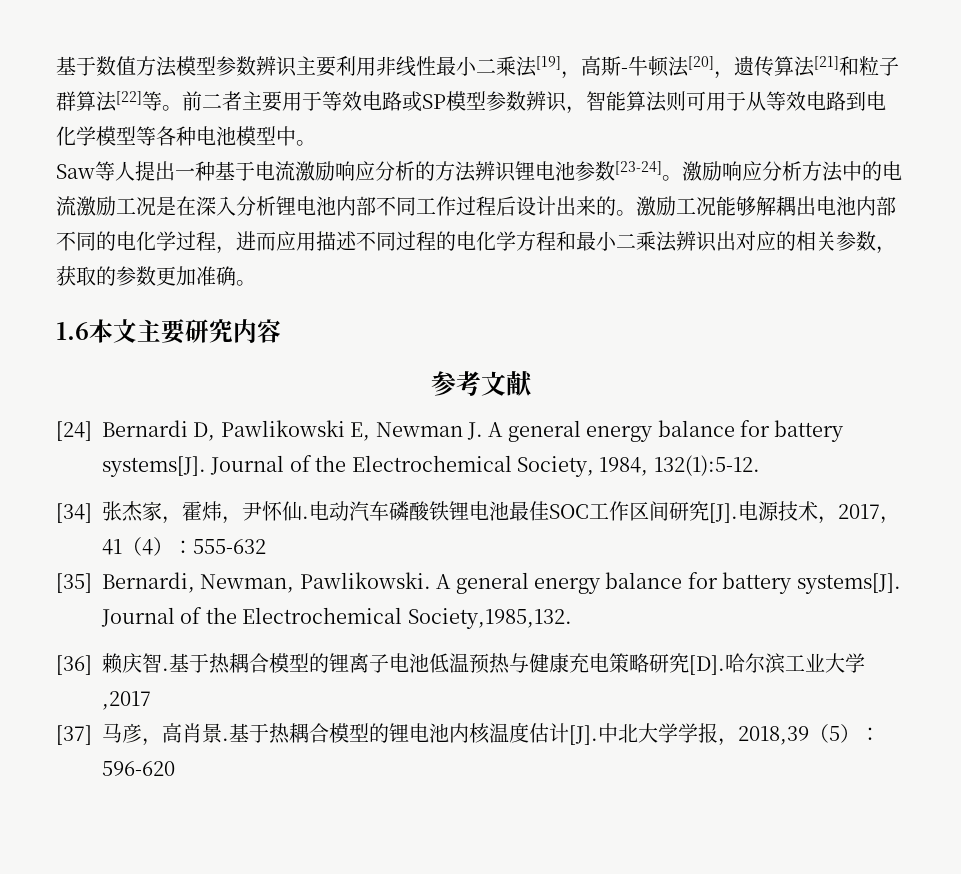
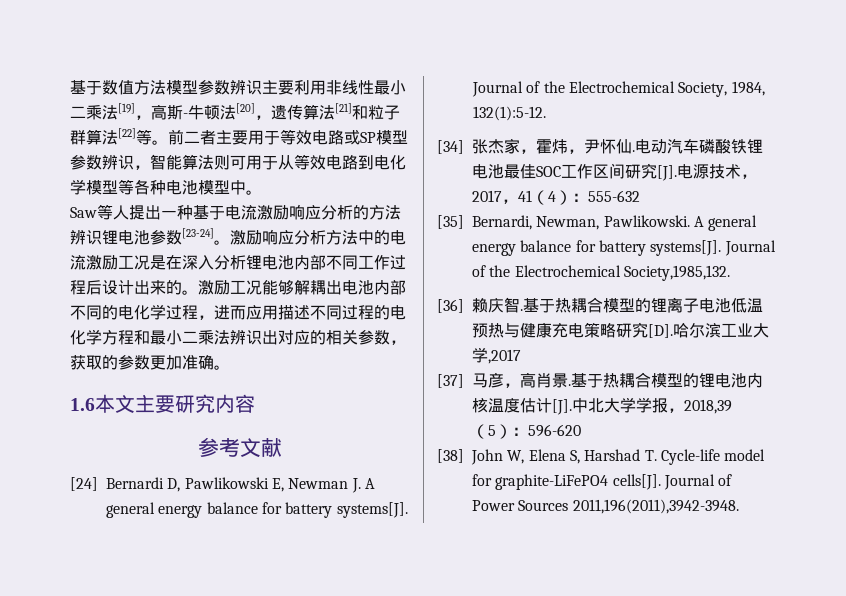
+ [38] John W, Elena S, Harshad T. Cycle-life model for graphite-LiFePO4 cells[J]. Journal of Power Sources 2011,196(2011),3942-3948.

